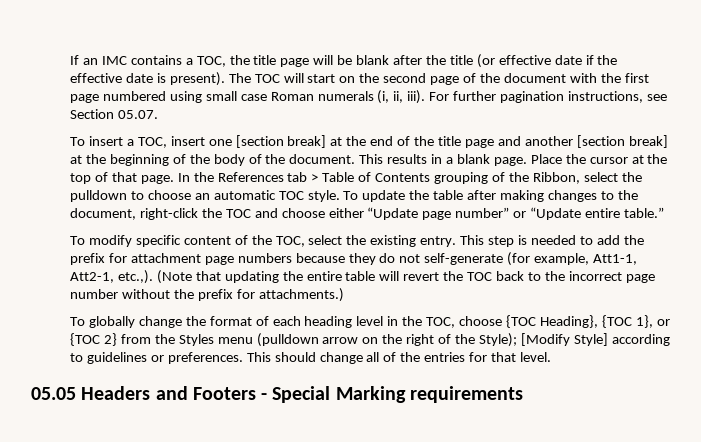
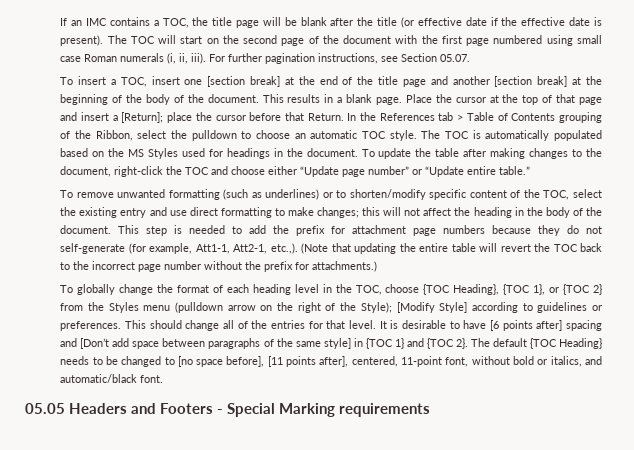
- Place the cursor at the top of that page.
+ Place the cursor at the top of that page and insert a [Return]; place the cursor before that Return.
+ The TOC is automatically populated based on the MS Styles used for headings in the document.
- To modify specific content of the TOC, select the existing entry.
+ To remove unwanted formatting (such as underlines) or to shorten/modify specific content of the TOC, select the existing entry and use direct formatting to make changes; this will not affect the heading in the body of the document.
+ It is desirable to have [6 points after] spacing and [Don’t add space between paragraphs of the same style] in {TOC 1} and {TOC 2}. The default {TOC Heading} needs to be changed to [no space before], [11 points after], centered, 11-point font, without bold or italics, and automatic/black font.

